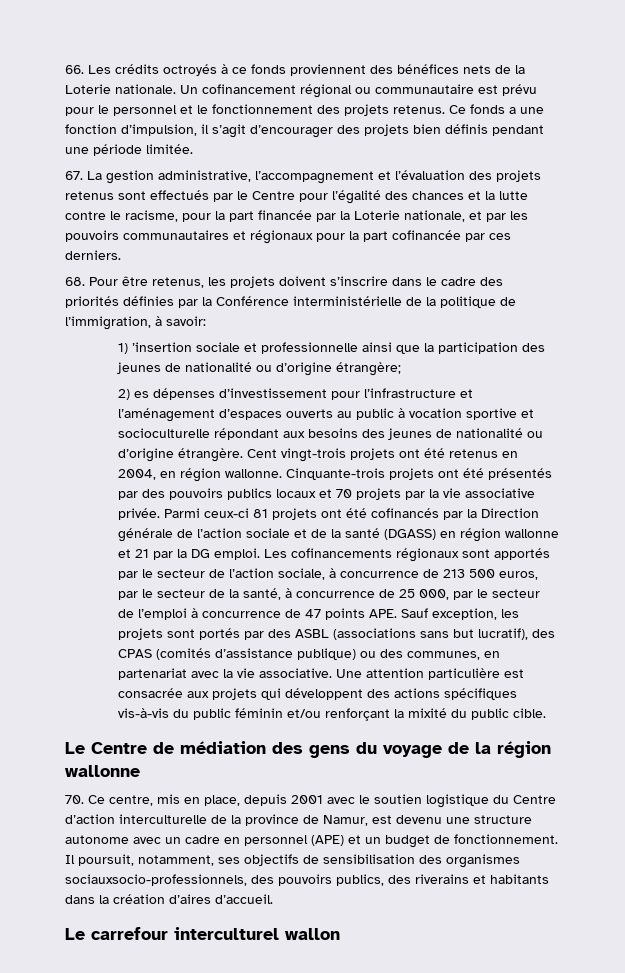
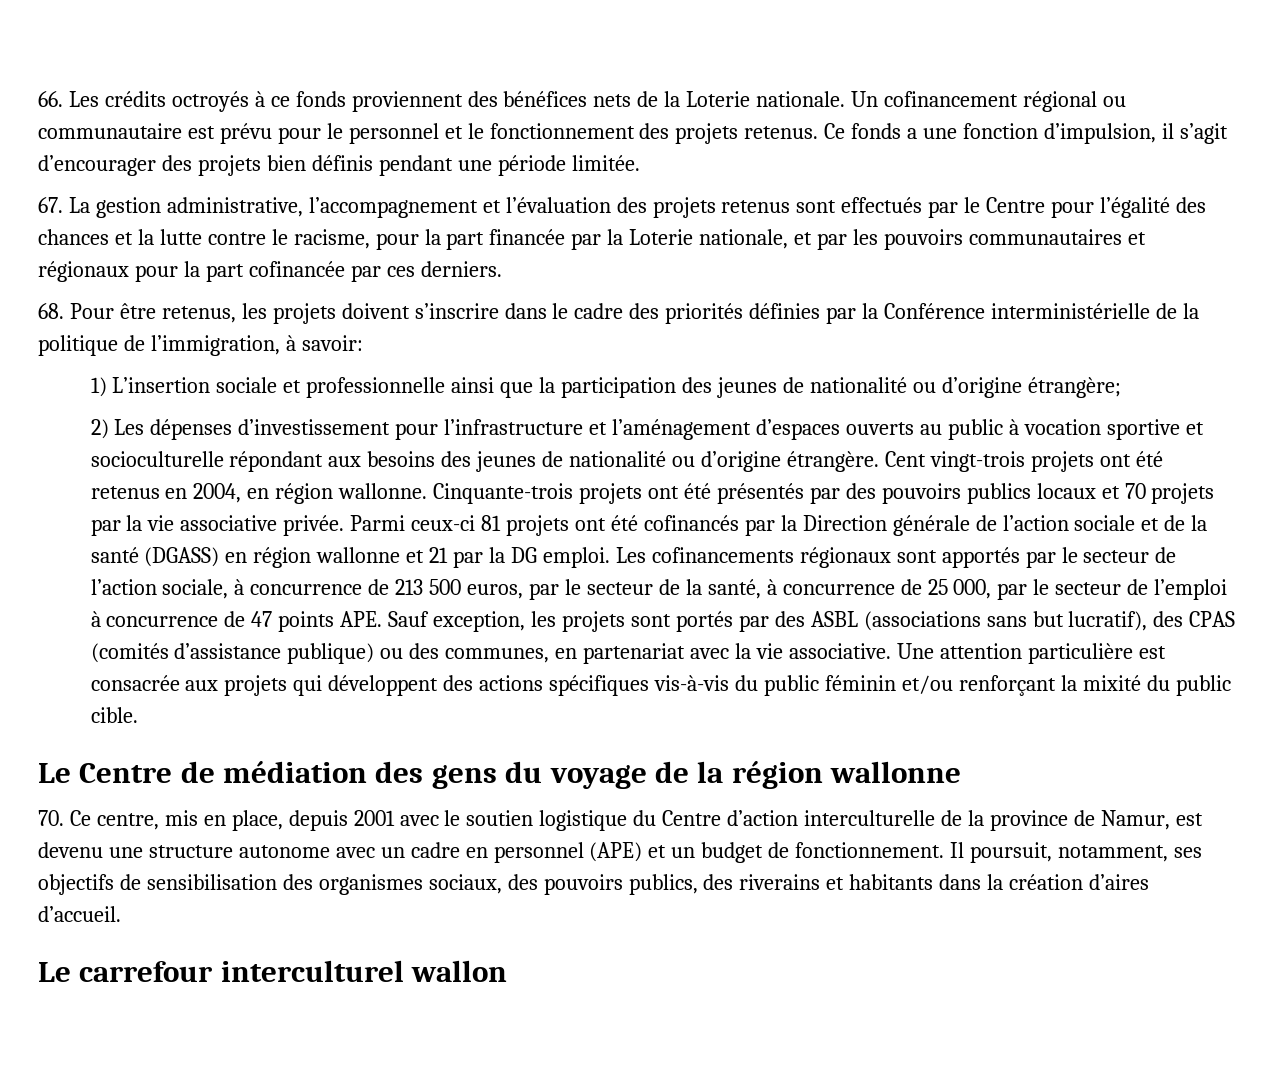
- 1) ’insertion sociale et professionnelle ainsi que la participation des jeunes de nationalité ou d’origine étrangère;
+ 1) L’insertion sociale et professionnelle ainsi que la participation des jeunes de nationalité ou d’origine étrangère;
- 2) es dépenses d’investissement pour l’infrastructure et l’aménagement d’espaces ouverts au public à vocation sportive et socioculturelle répondant aux besoins des jeunes de nationalité ou d’origine étrangère.
+ 2) Les dépenses d’investissement pour l’infrastructure et l’aménagement d’espaces ouverts au public à vocation sportive et socioculturelle répondant aux besoins des jeunes de nationalité ou d’origine étrangère.
- Il poursuit, notamment, ses objectifs de sensibilisation des organismes sociauxsocio-professionnels, des pouvoirs publics, des riverains et habitants dans la création d’aires d’accueil.
+ Il poursuit, notamment, ses objectifs de sensibilisation des organismes sociaux, des pouvoirs publics, des riverains et habitants dans la création d’aires d’accueil.

